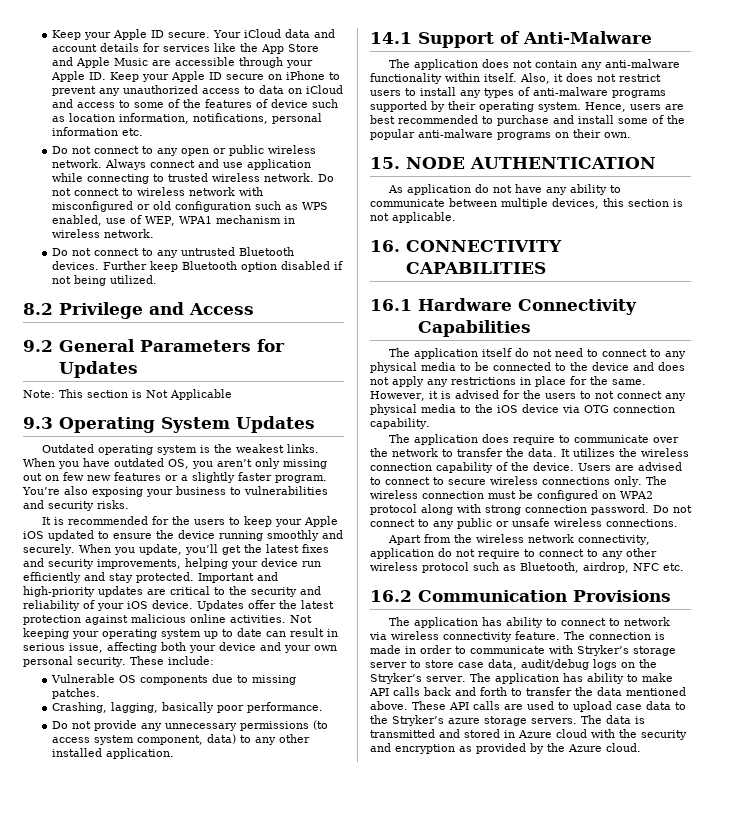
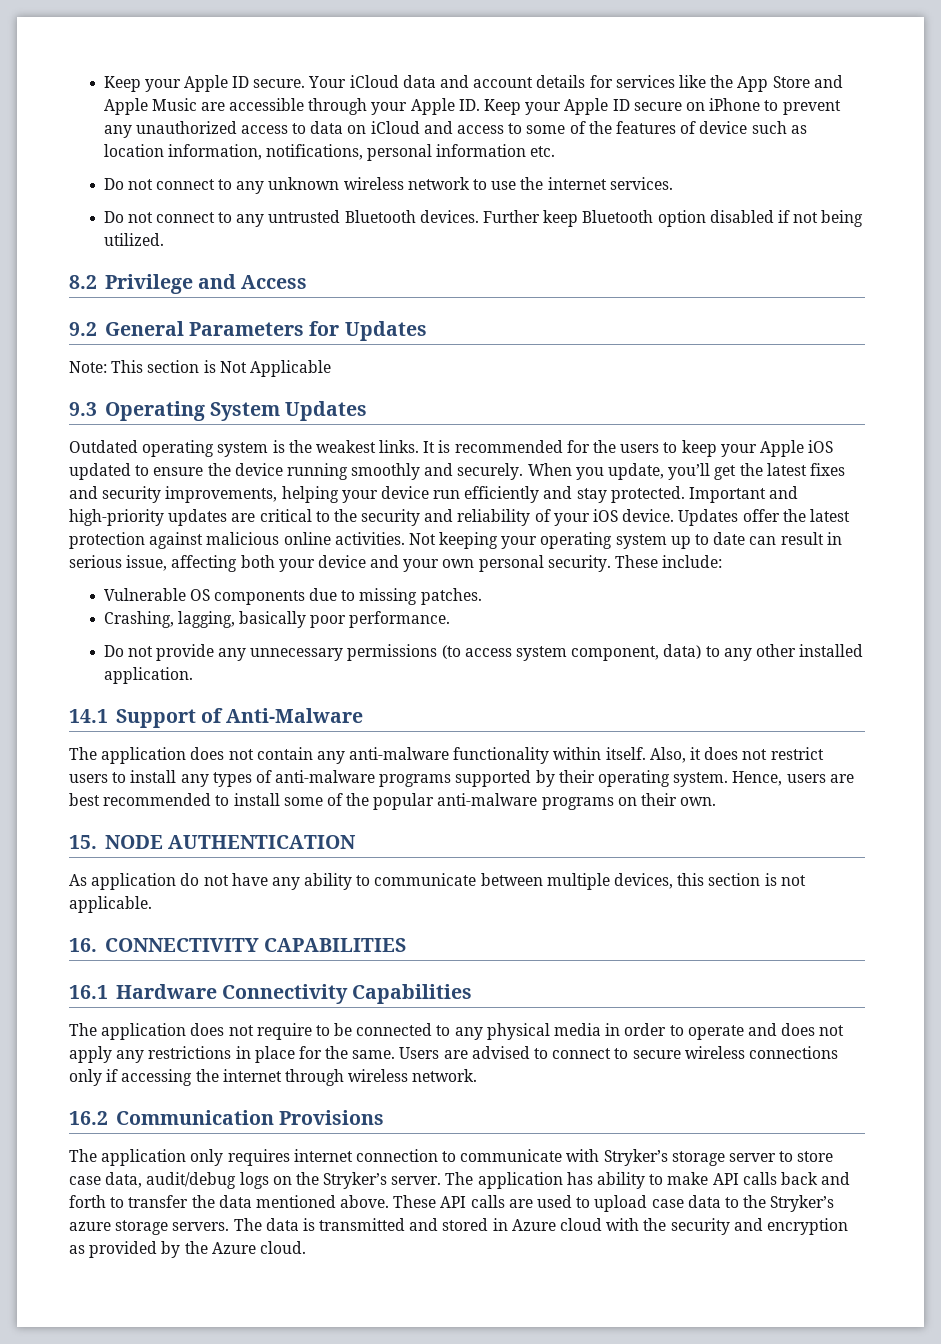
- Do not connect to any open or public wireless network. Always connect and use application while connecting to trusted wireless network. Do not connect to wireless network with misconfigured or old configuration such as WPS enabled, use of WEP, WPA1 mechanism in wireless network.
+ Do not connect to any unknown wireless network to use the internet services.
- Outdated operating system is the weakest links. When you have outdated OS, you aren’t only missing out on few new features or a slightly faster program. You’re also exposing your business to vulnerabilities and security risks.
- It is recommended for the users to keep your Apple iOS updated to ensure the device running smoothly and securely.
+ Outdated operating system is the weakest links. It is recommended for the users to keep your Apple iOS updated to ensure the device running smoothly and securely.
- Hence, users are best recommended to purchase and install some of the popular anti-malware programs on their own.
+ Hence, users are best recommended to install some of the popular anti-malware programs on their own.
- The application itself do not need to connect to any physical media to be connected to the device and does not apply any restrictions in place for the same.
+ The application does not require to be connected to any physical media in order to operate and does not apply any restrictions in place for the same.
- However, it is advised for the users to not connect any physical media to the iOS device via OTG connection capability.
- The application does require to communicate over the network to transfer the data. It utilizes the wireless connection capability of the device.
- Users are advised to connect to secure wireless connections only. The wireless connection must be configured on WPA2 protocol along with strong connection password. Do not connect to any public or unsafe wireless connections.
- Apart from the wireless network connectivity, application do not require to connect to any other wireless protocol such as Bluetooth, airdrop, NFC etc.
+ Users are advised to connect to secure wireless connections only if accessing the internet through wireless network.
- The application has ability to connect to network via wireless connectivity feature. The connection is made in order to communicate with Stryker’s storage server to store case data, audit/debug logs on the Stryker’s server.
+ The application only requires internet connection to communicate with Stryker’s storage server to store case data, audit/debug logs on the Stryker’s server.

